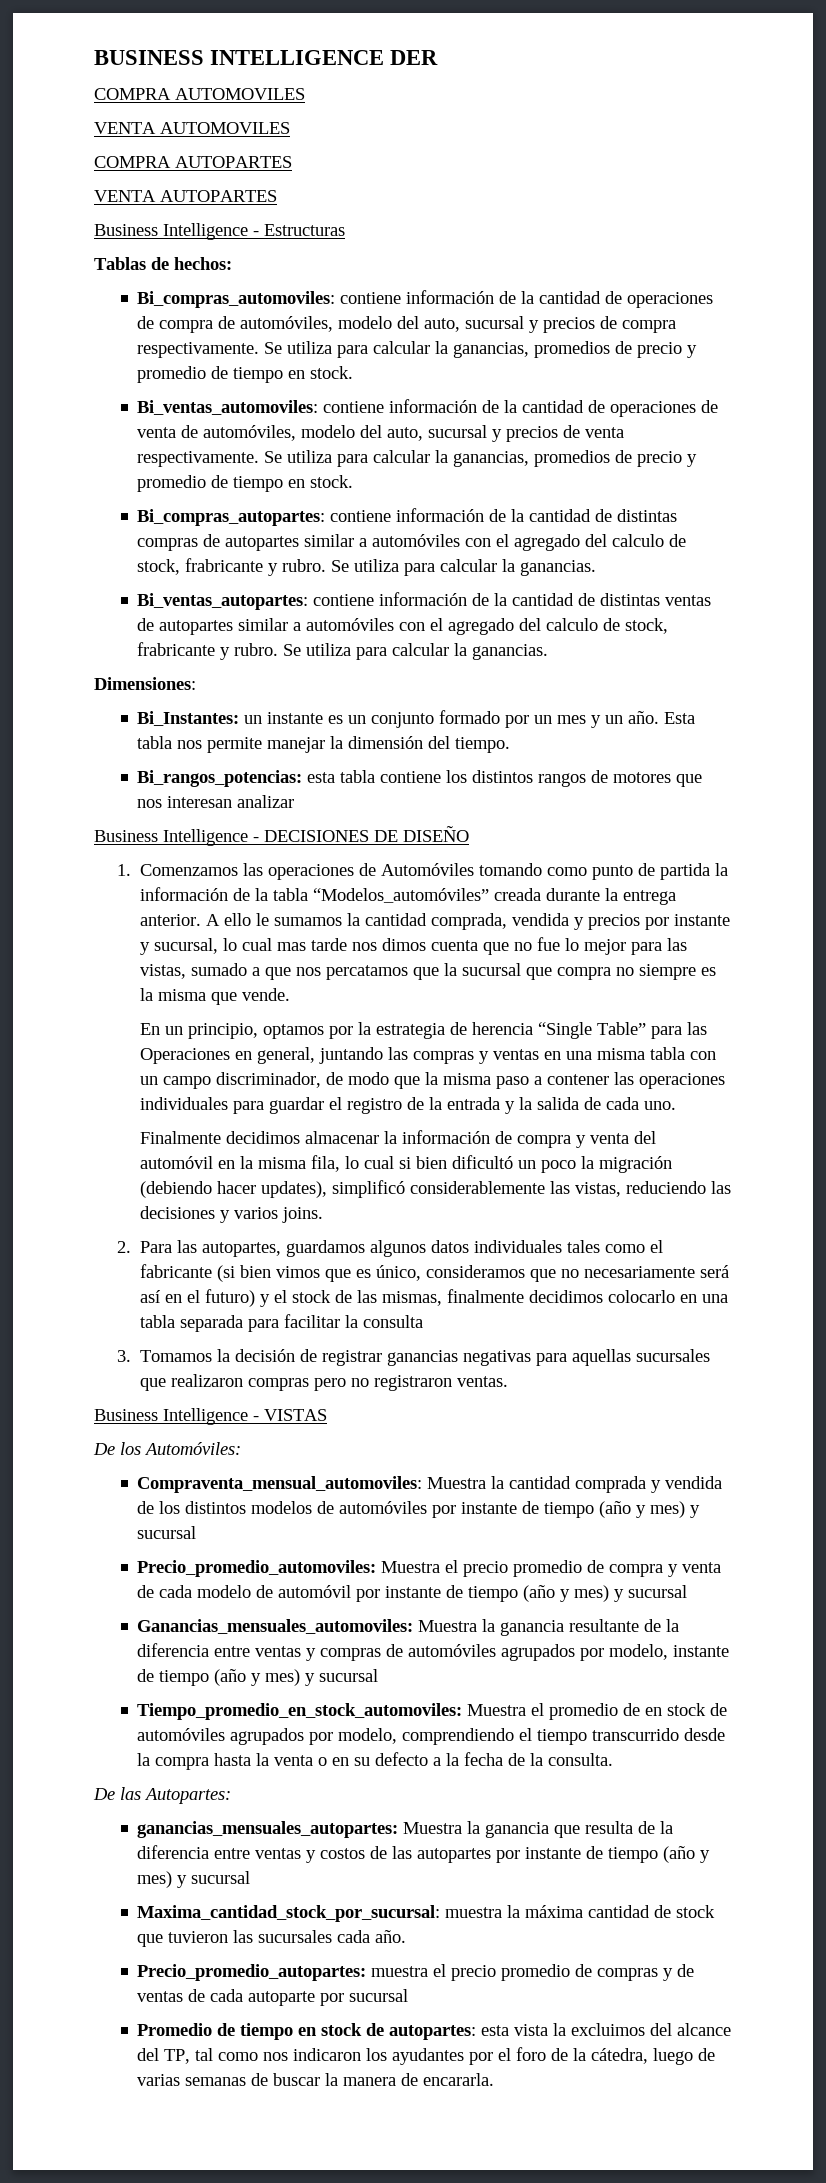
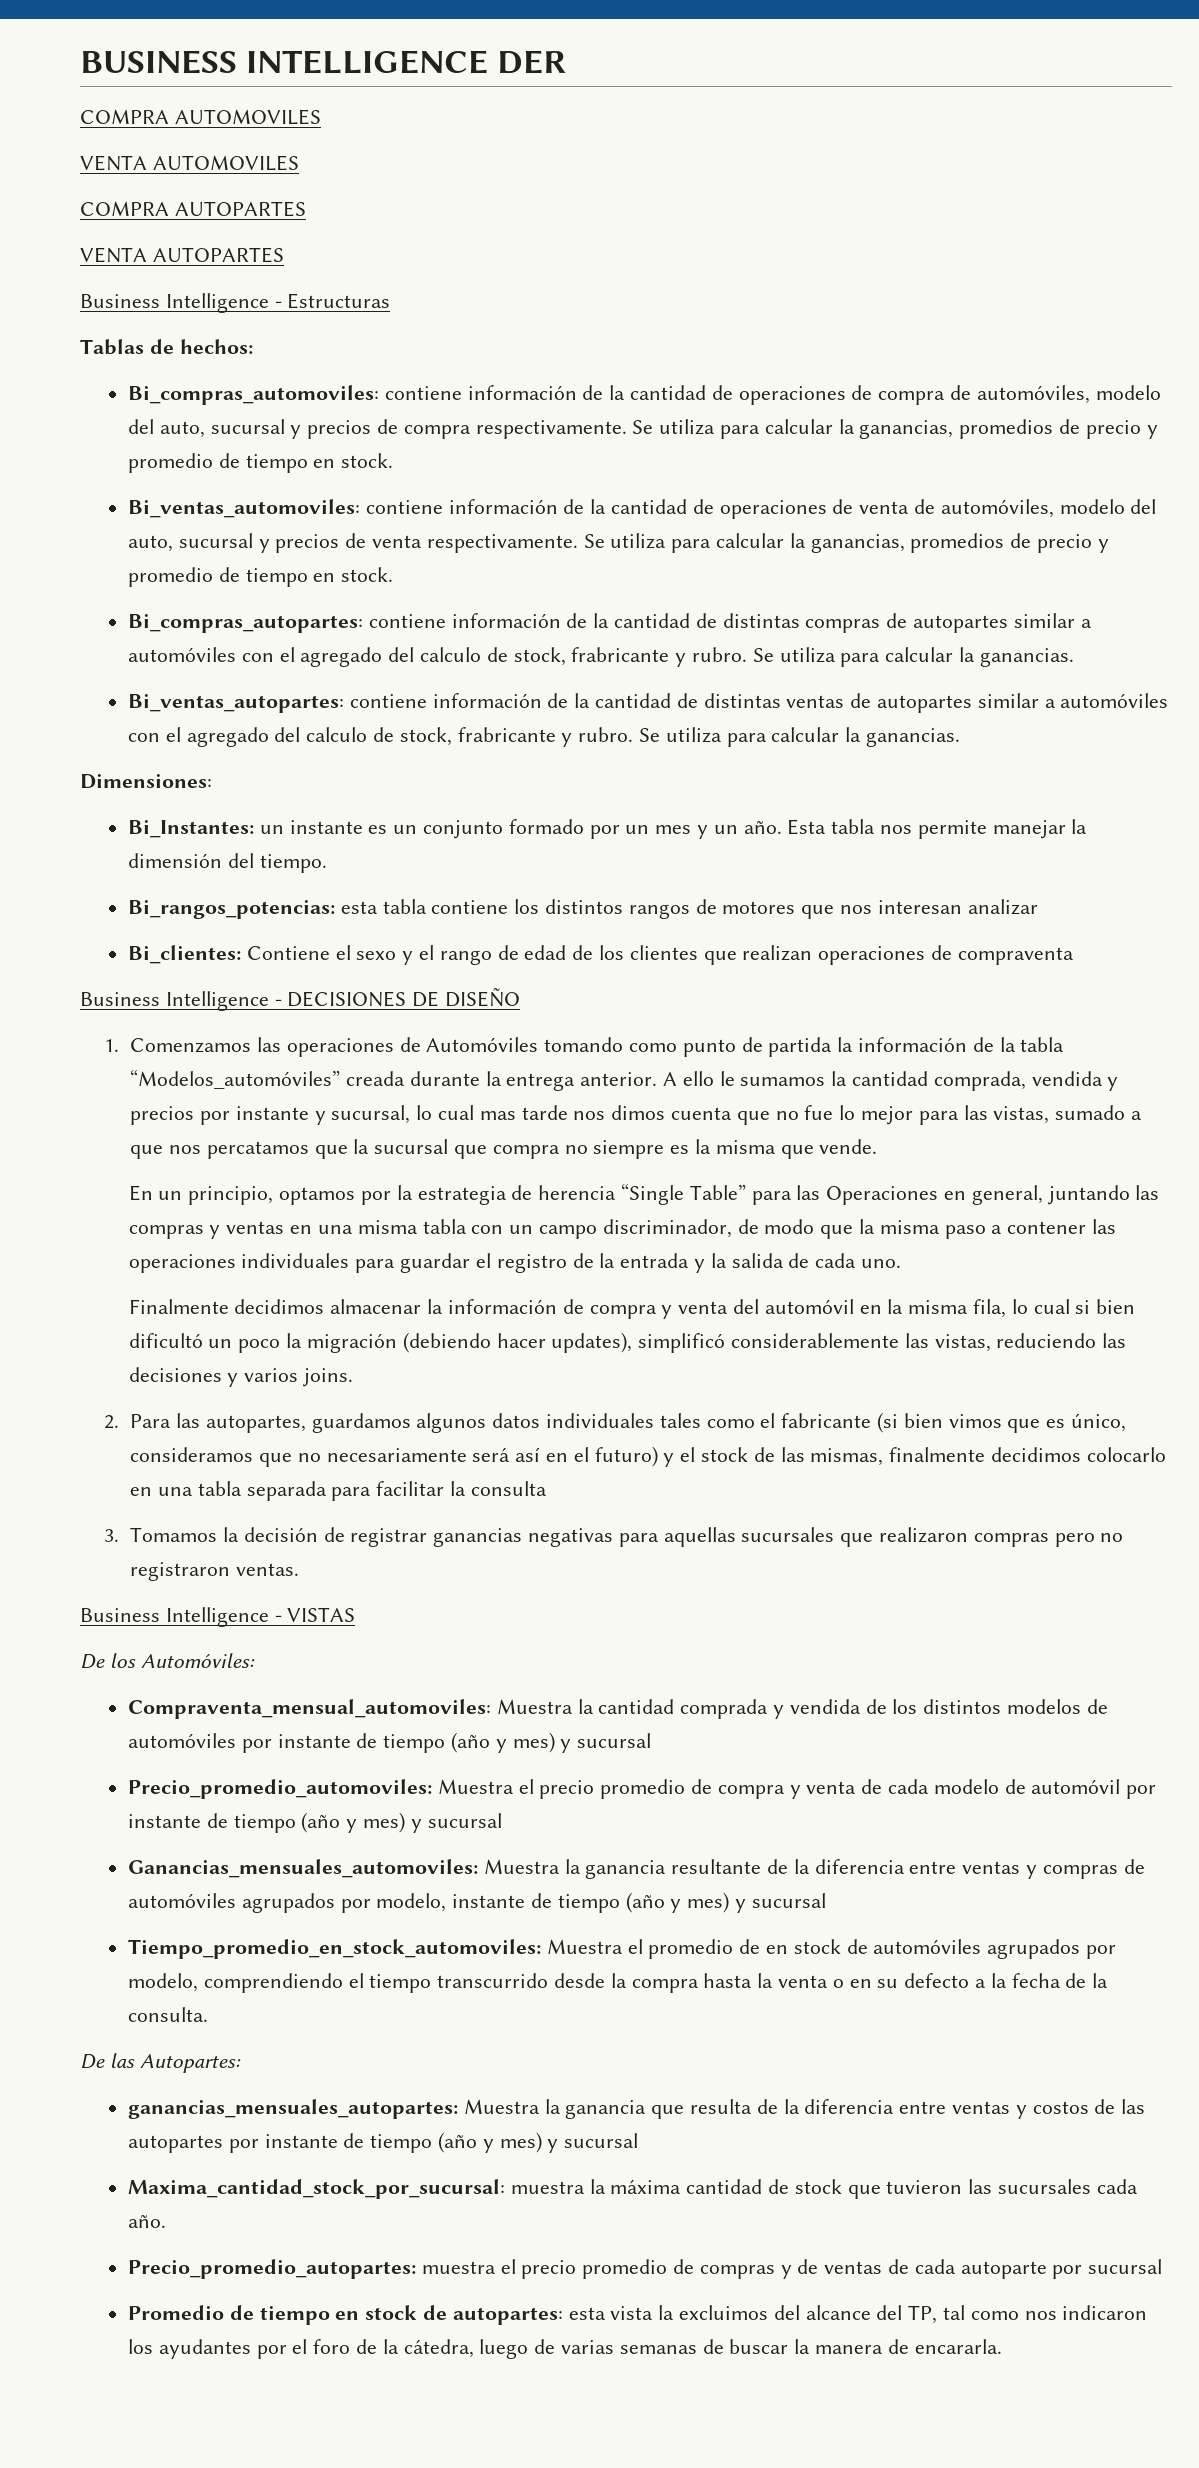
+ Bi_clientes: Contiene el sexo y el rango de edad de los clientes que realizan operaciones de compraventa

